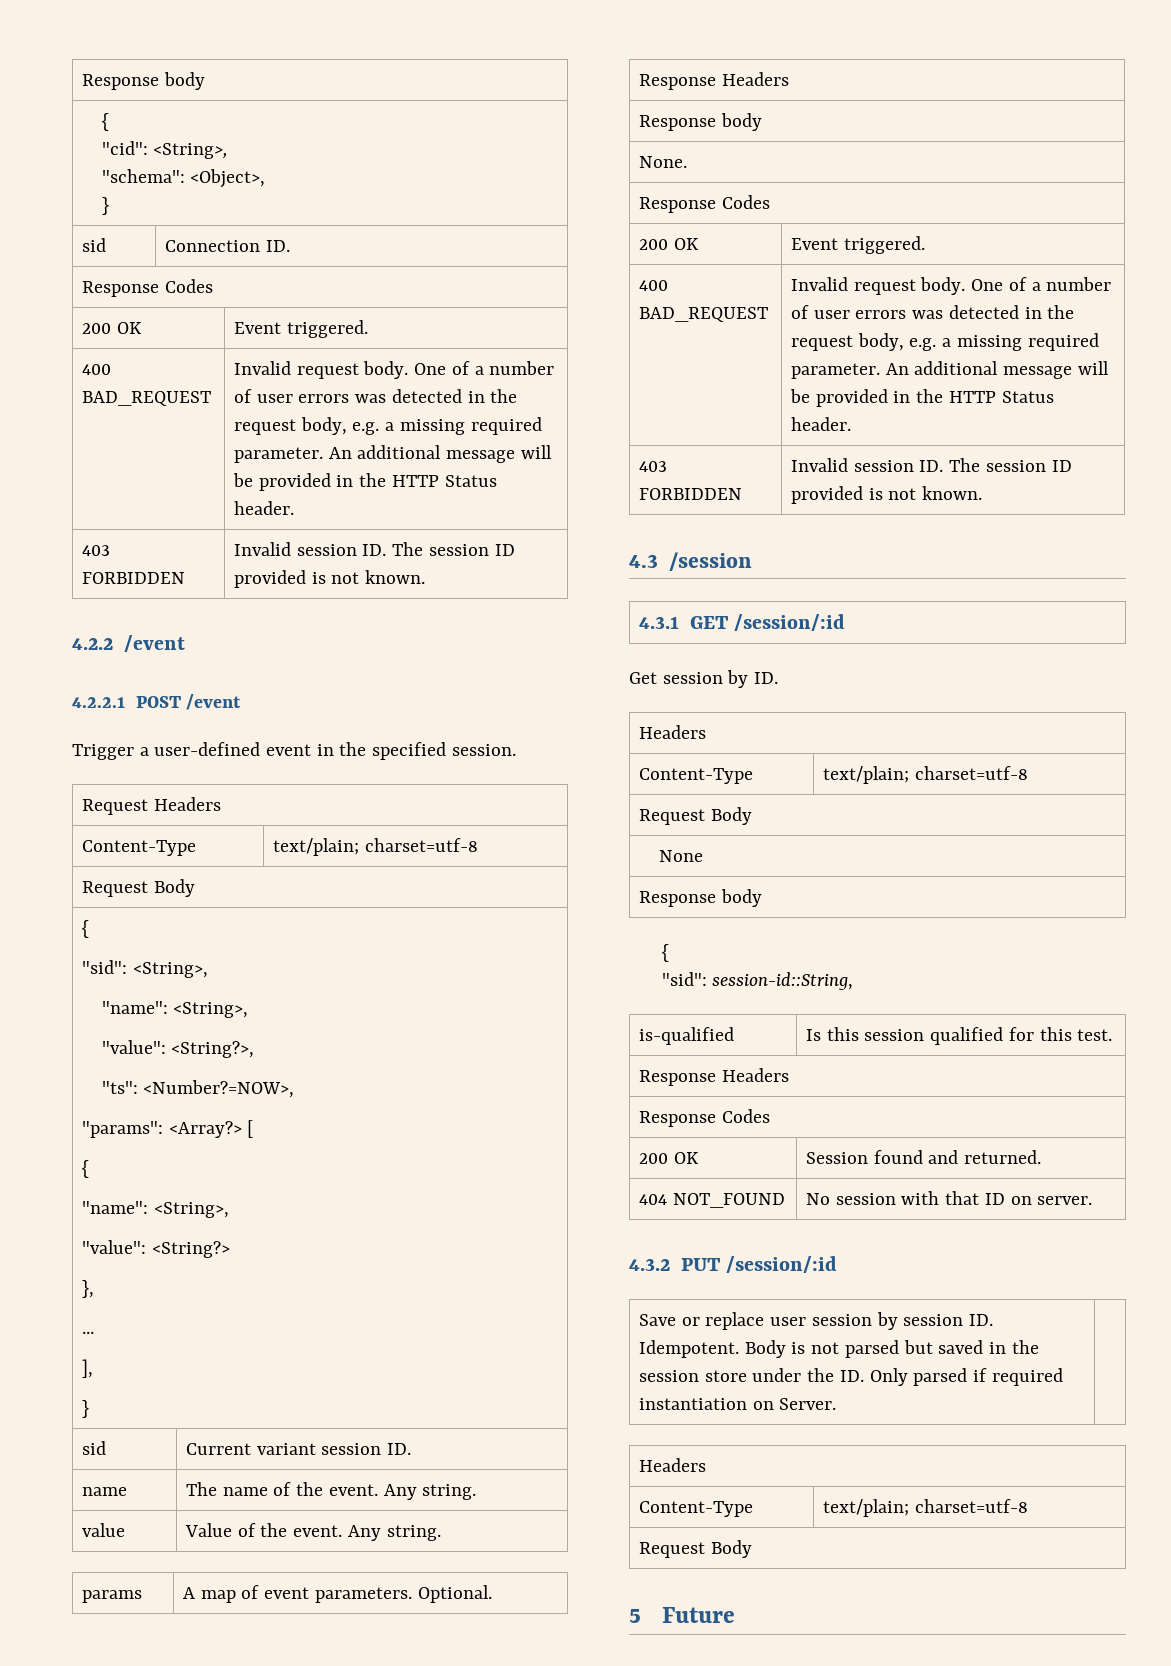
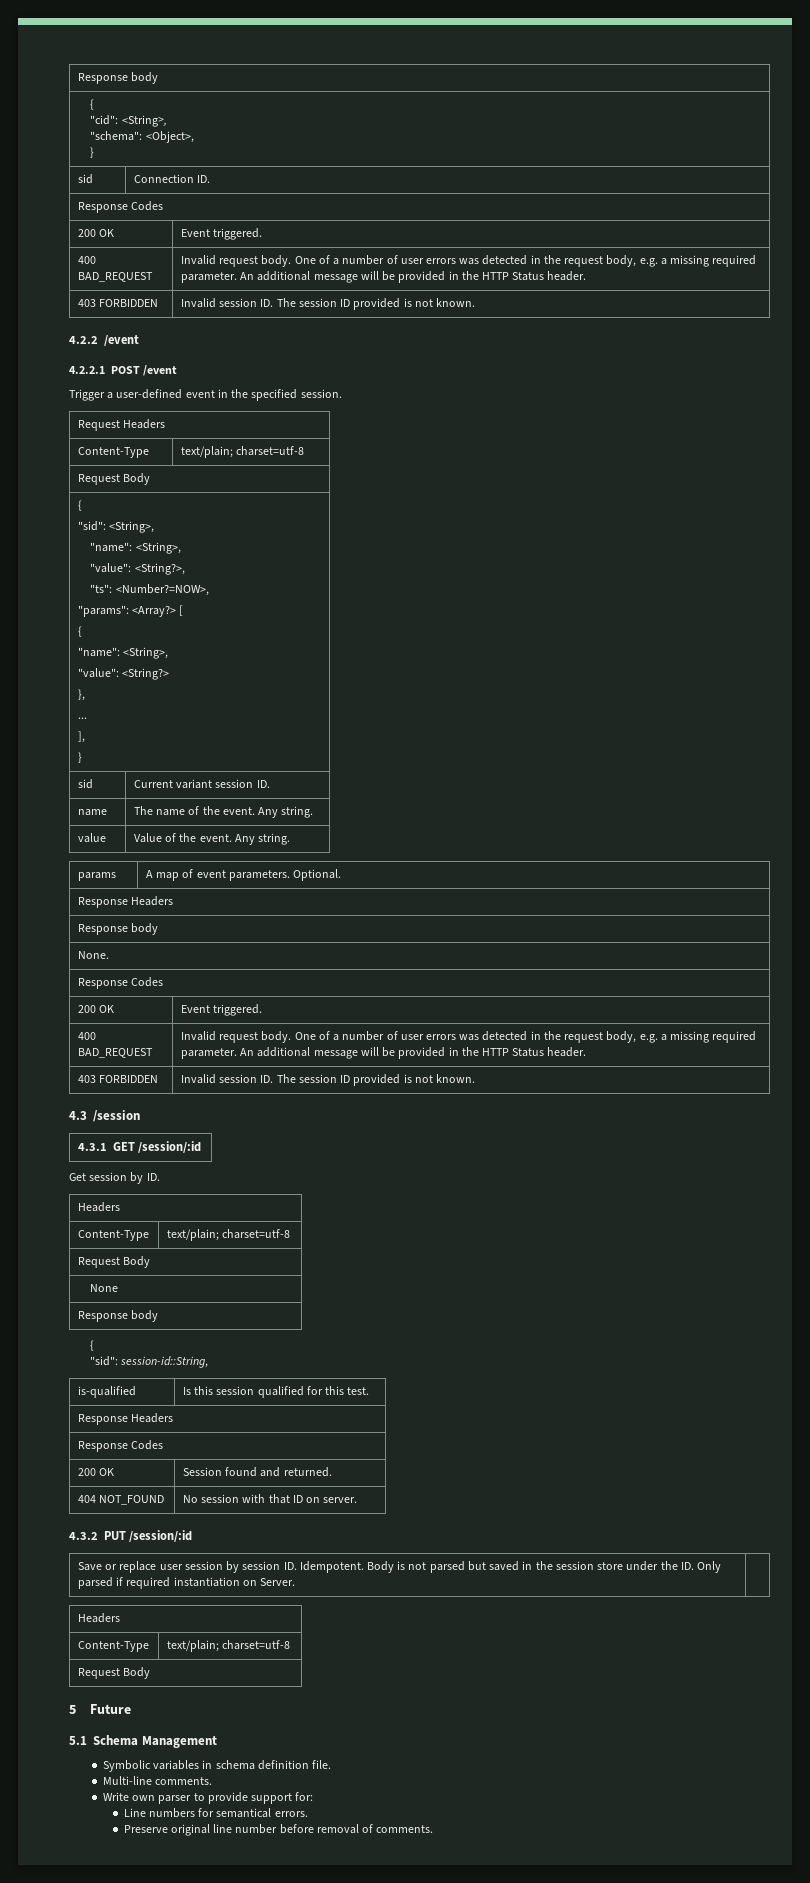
+ 5.1 Schema Management
+ Symbolic variables in schema definition file.
+ Multi-line comments.
+ Write own parser to provide support for:
+ Line numbers for semantical errors.
+ Preserve original line number before removal of comments.

